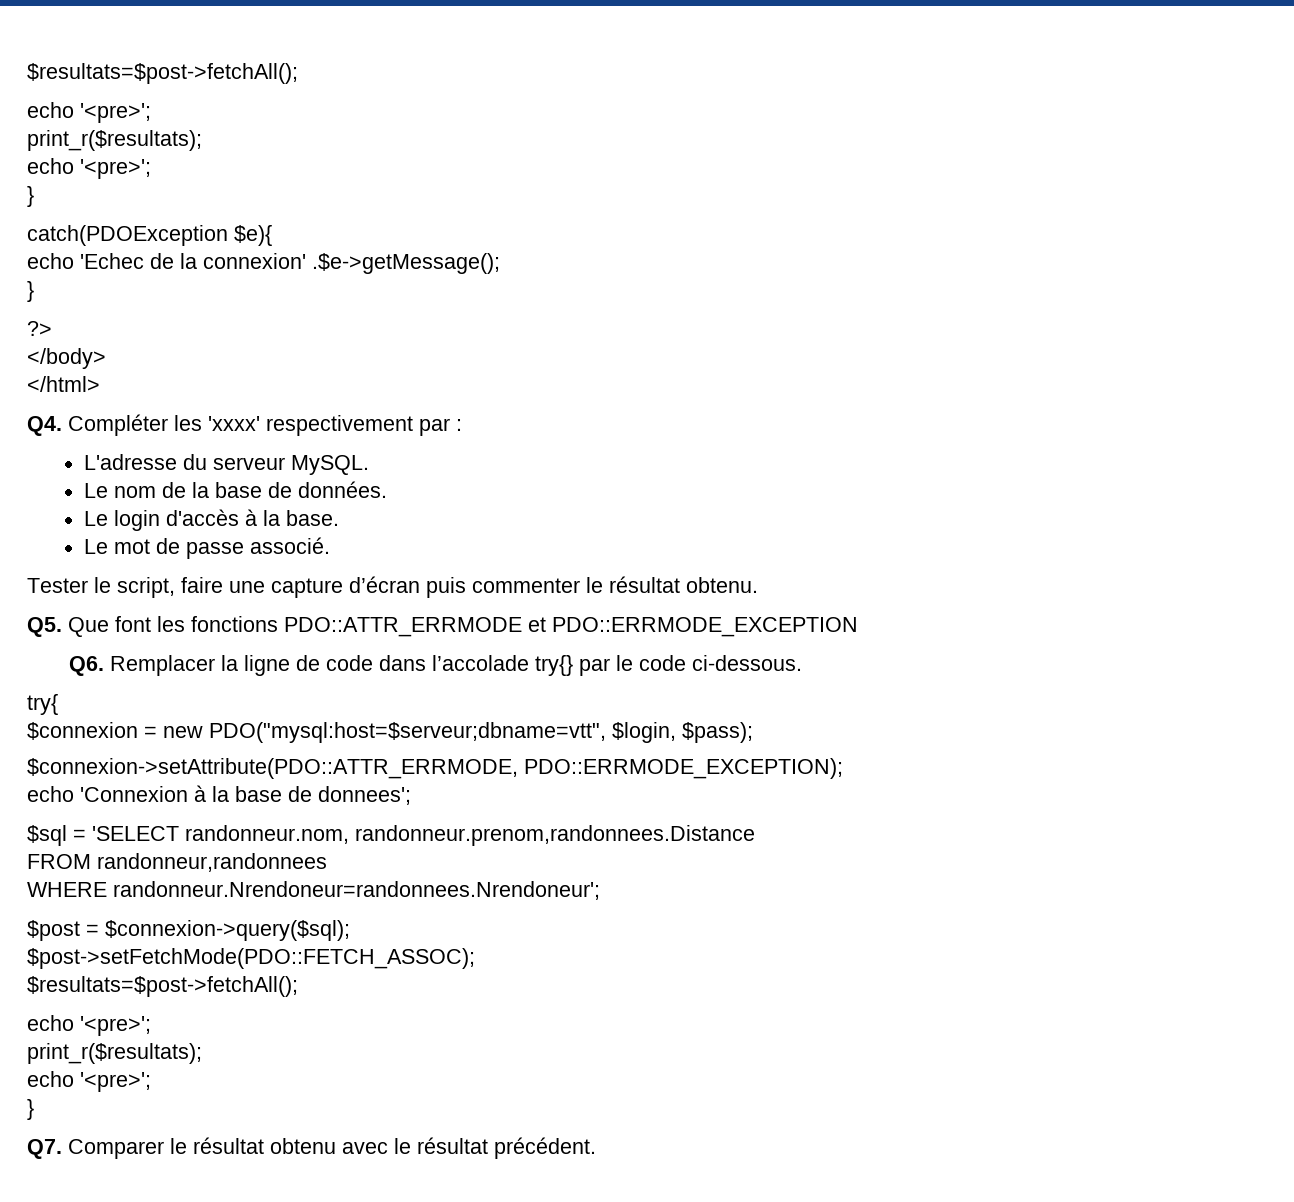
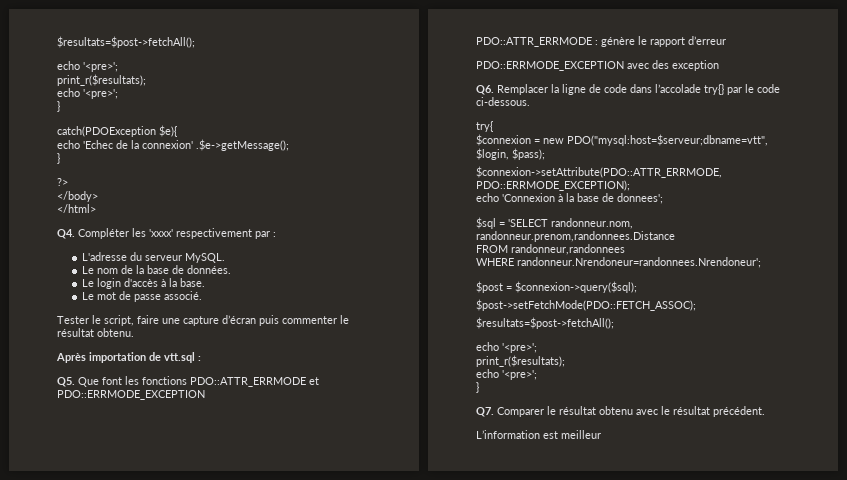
+ Après importation de vtt.sql :
+ PDO::ATTR_ERRMODE : génère le rapport d’erreur
+ PDO::ERRMODE_EXCEPTION avec des exception
+ L’information est meilleur

